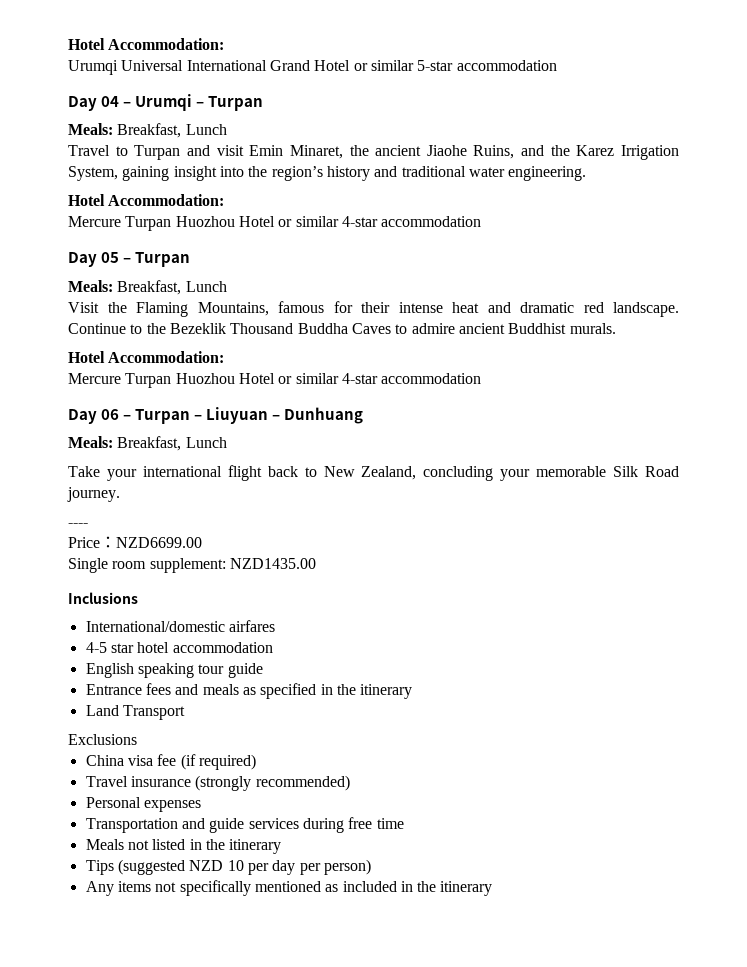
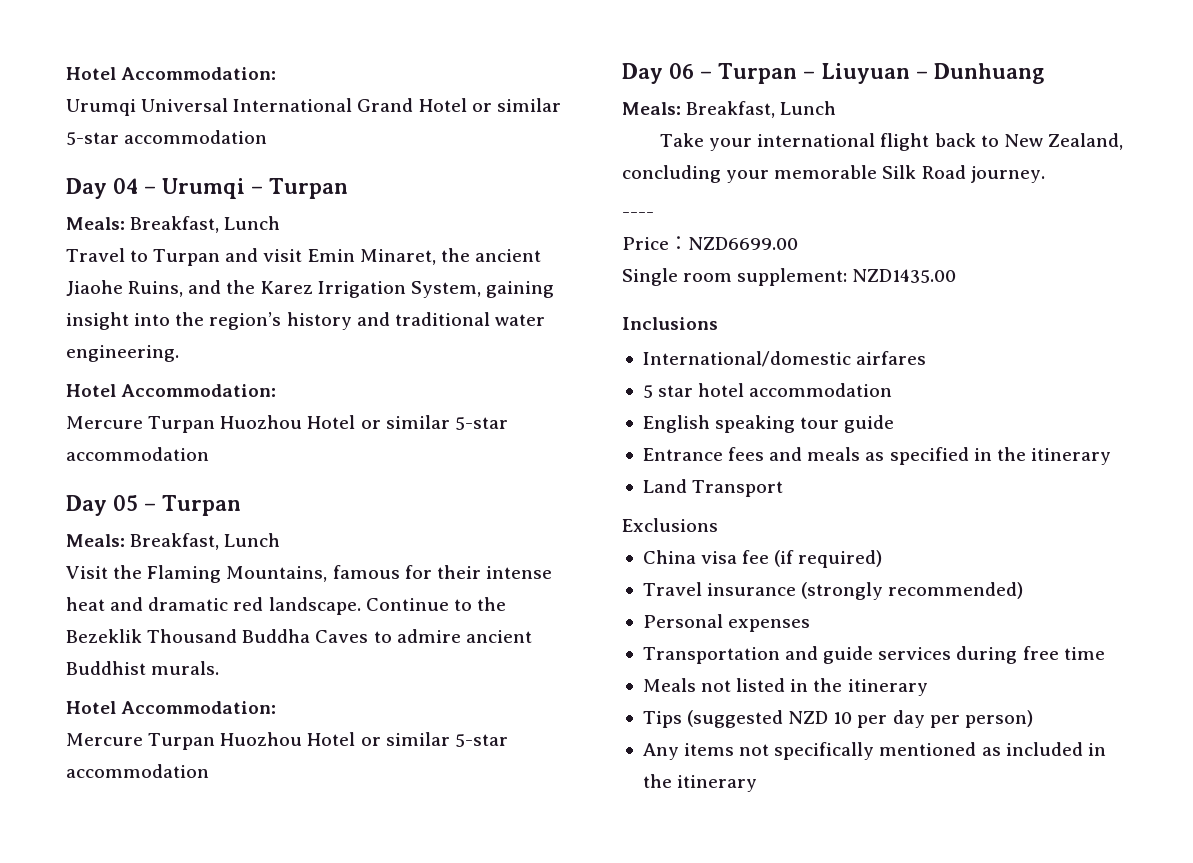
  Travel to Turpan and visit Emin Minaret, the ancient Jiaohe Ruins, and the Karez Irrigation System, gaining insight into the region’s history and traditional water engineering.
  Hotel Accommodation:
- Mercure Turpan Huozhou Hotel or similar 4-star accommodation
+ Mercure Turpan Huozhou Hotel or similar 5-star accommodation
  Continue to the Bezeklik Thousand Buddha Caves to admire ancient Buddhist murals.
  Hotel Accommodation:
- Mercure Turpan Huozhou Hotel or similar 4-star accommodation
+ Mercure Turpan Huozhou Hotel or similar 5-star accommodation
- 4-5 star hotel accommodation
+ 5 star hotel accommodation

